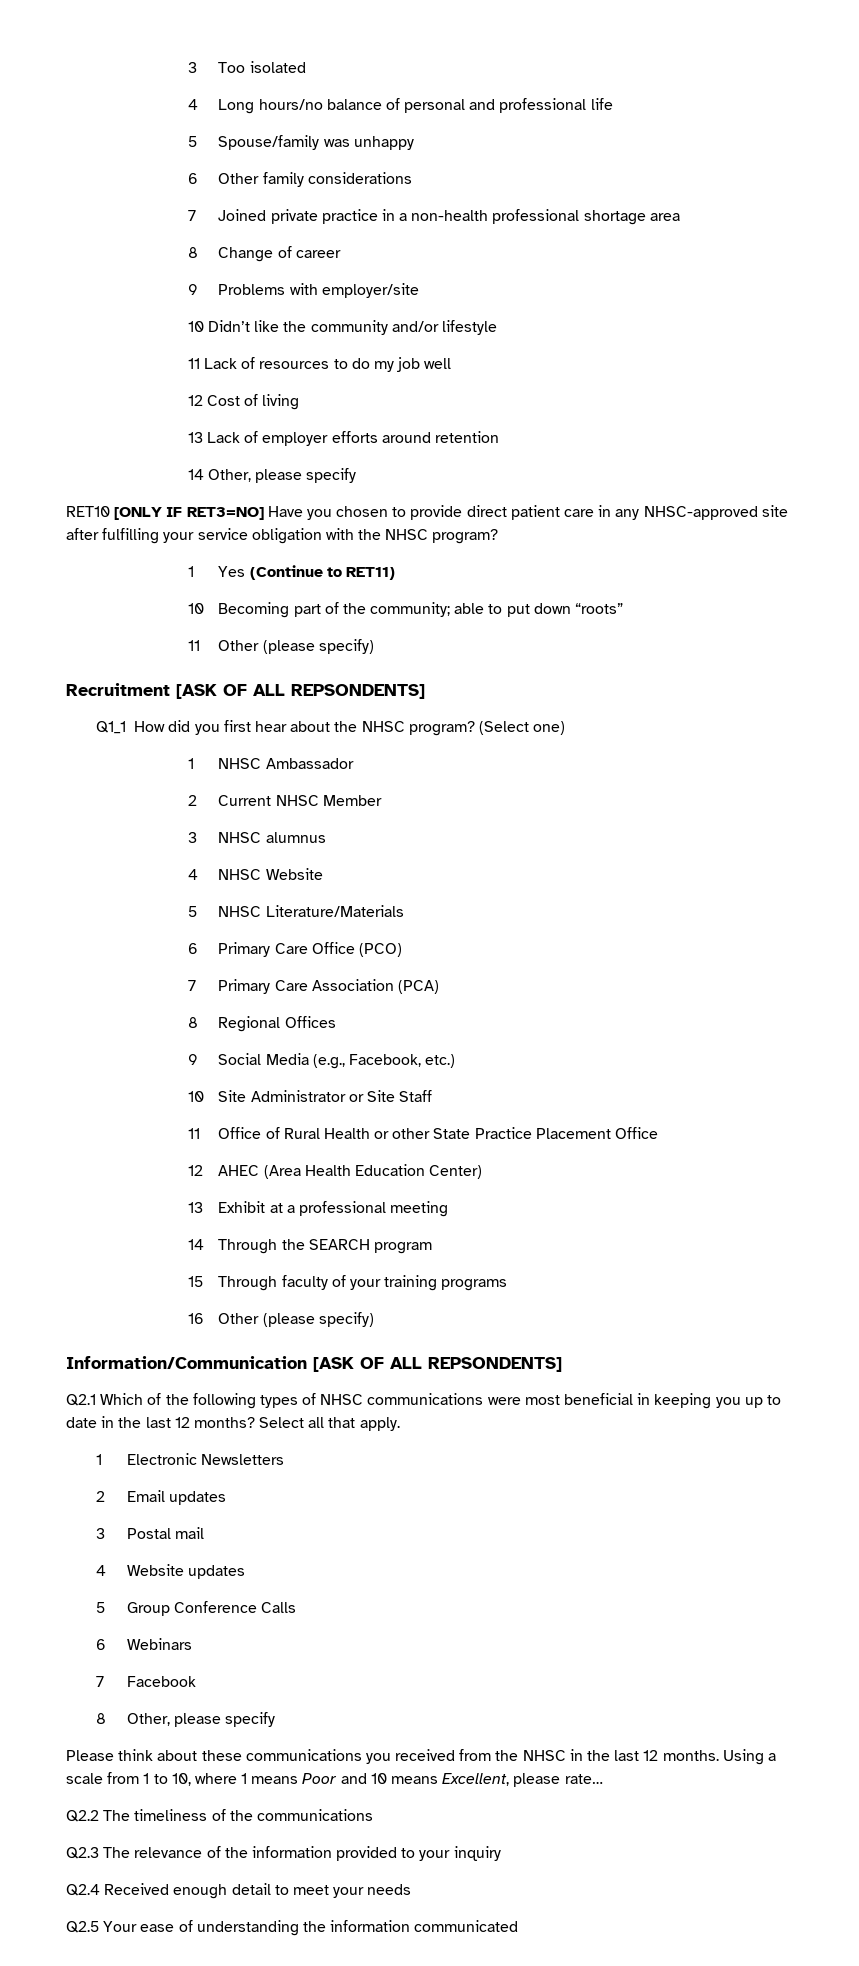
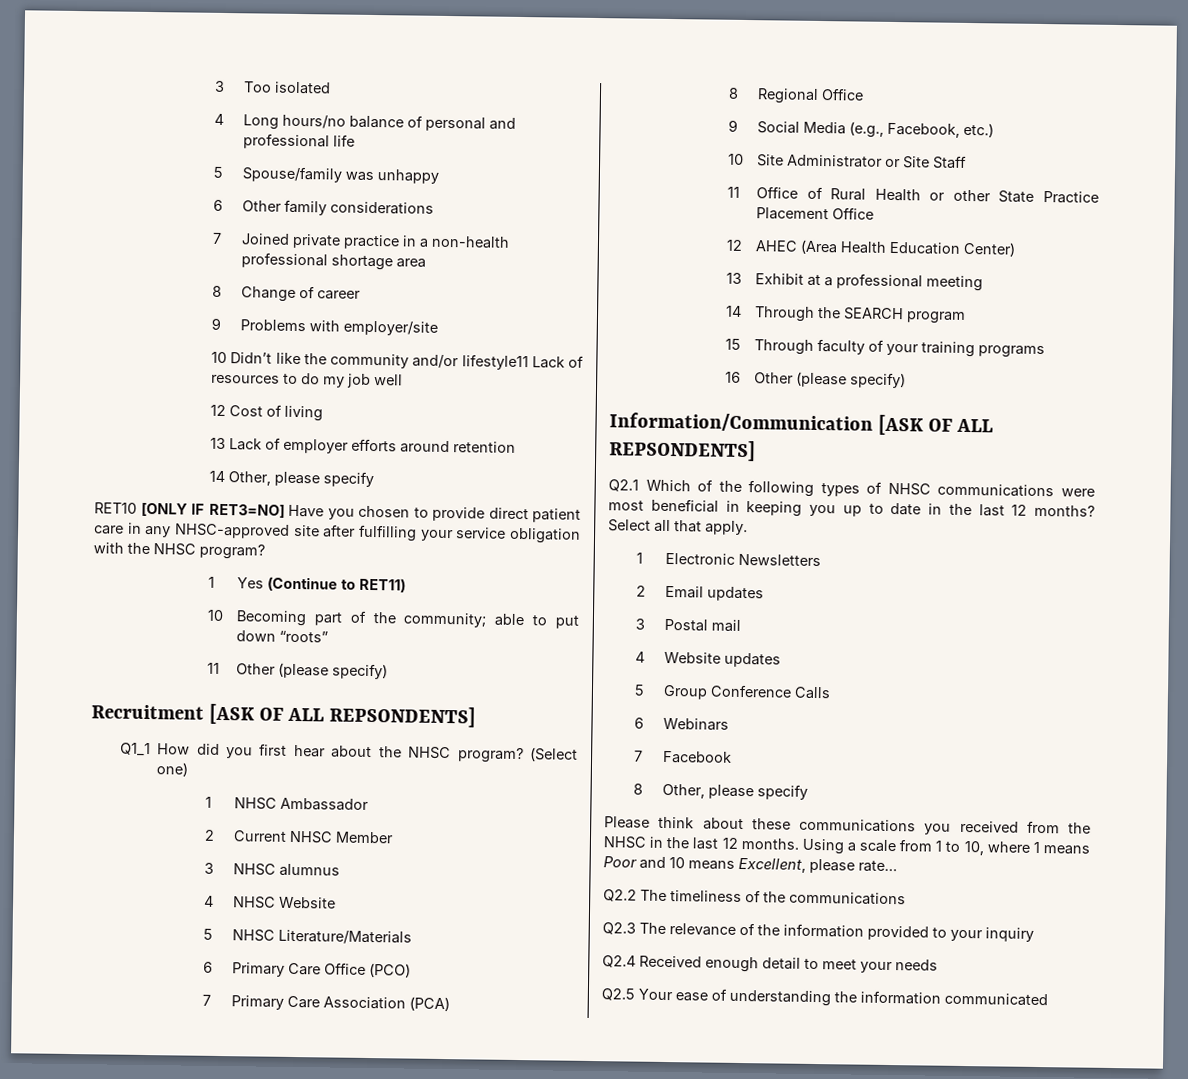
- 10 Didn’t like the community and/or lifestyle
- 11 Lack of resources to do my job well
+ 10 Didn’t like the community and/or lifestyle11 Lack of resources to do my job well
- 8 Regional Offices
+ 8 Regional Office

